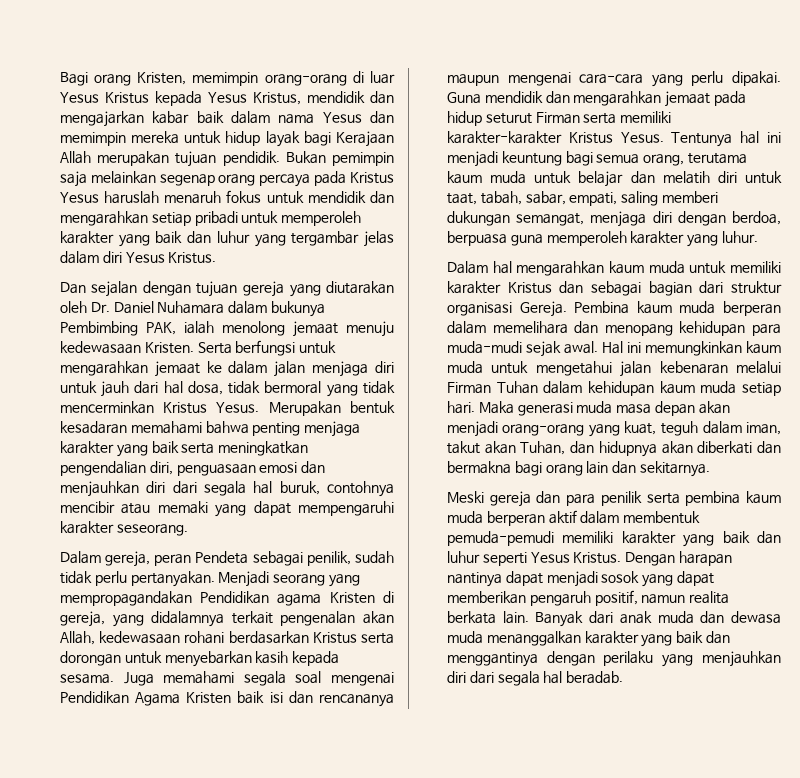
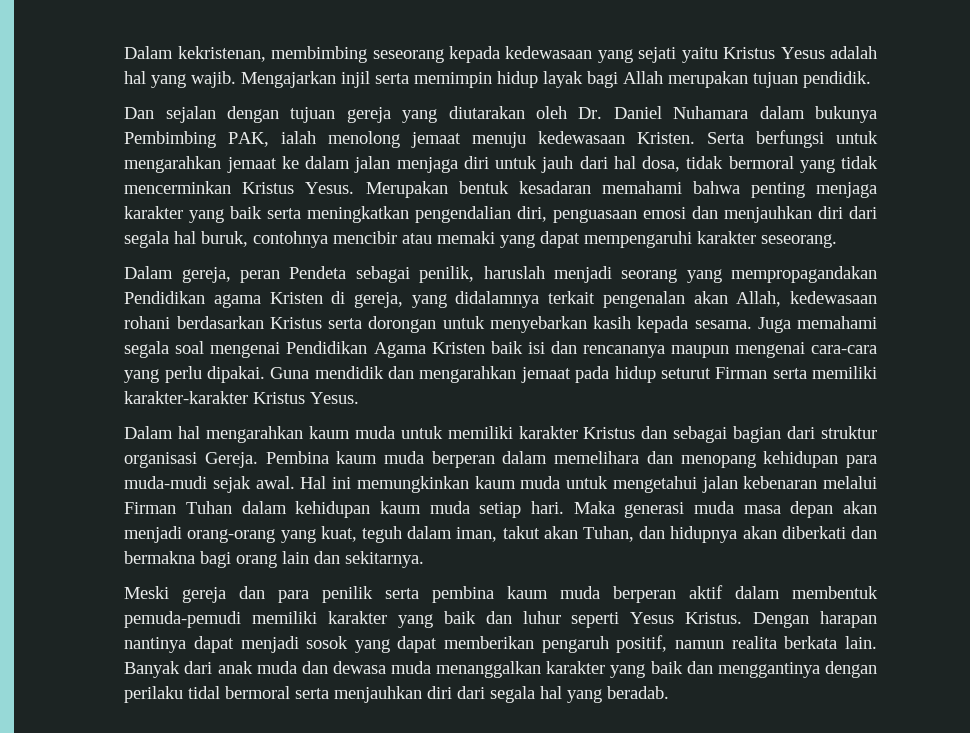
- Bagi orang Kristen, memimpin orang-orang di luar Yesus Kristus kepada Yesus Kristus, mendidik dan mengajarkan kabar baik dalam nama Yesus dan memimpin mereka untuk hidup layak bagi Kerajaan Allah merupakan tujuan pendidik. Bukan pemimpin saja melainkan segenap orang percaya pada Kristus Yesus haruslah menaruh fokus untuk mendidik dan mengarahkan setiap pribadi untuk memperoleh karakter yang baik dan luhur yang tergambar jelas dalam diri Yesus Kristus.
+ Dalam kekristenan, membimbing seseorang kepada kedewasaan yang sejati yaitu Kristus Yesus adalah hal yang wajib. Mengajarkan injil serta memimpin hidup layak bagi Allah merupakan tujuan pendidik.
- Dalam gereja, peran Pendeta sebagai penilik, sudah tidak perlu pertanyakan. Menjadi seorang yang mempropagandakan Pendidikan agama Kristen di gereja, yang didalamnya terkait pengenalan akan Allah, kedewasaan rohani berdasarkan Kristus serta dorongan untuk menyebarkan kasih kepada sesama.
+ Dalam gereja, peran Pendeta sebagai penilik, haruslah menjadi seorang yang mempropagandakan Pendidikan agama Kristen di gereja, yang didalamnya terkait pengenalan akan Allah, kedewasaan rohani berdasarkan Kristus serta dorongan untuk menyebarkan kasih kepada sesama.
- Tentunya hal ini menjadi keuntung bagi semua orang, terutama kaum muda untuk belajar dan melatih diri untuk taat, tabah, sabar, empati, saling memberi dukungan semangat, menjaga diri dengan berdoa, berpuasa guna memperoleh karakter yang luhur.
- Banyak dari anak muda dan dewasa muda menanggalkan karakter yang baik dan menggantinya dengan perilaku yang menjauhkan diri dari segala hal beradab.
+ Banyak dari anak muda dan dewasa muda menanggalkan karakter yang baik dan menggantinya dengan perilaku tidal bermoral serta menjauhkan diri dari segala hal yang beradab.

